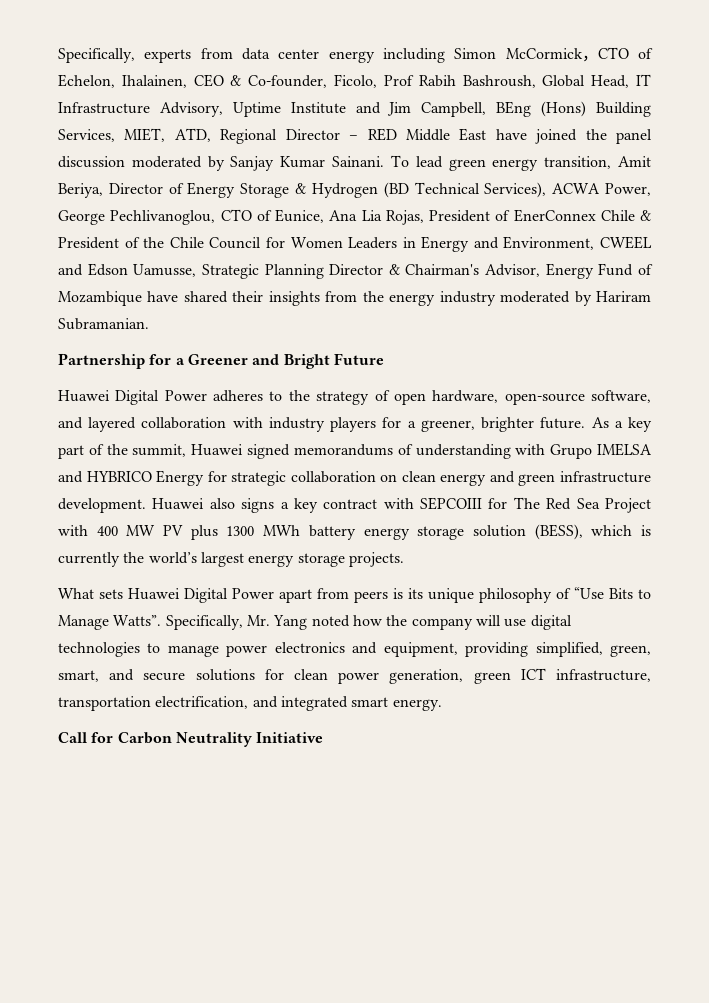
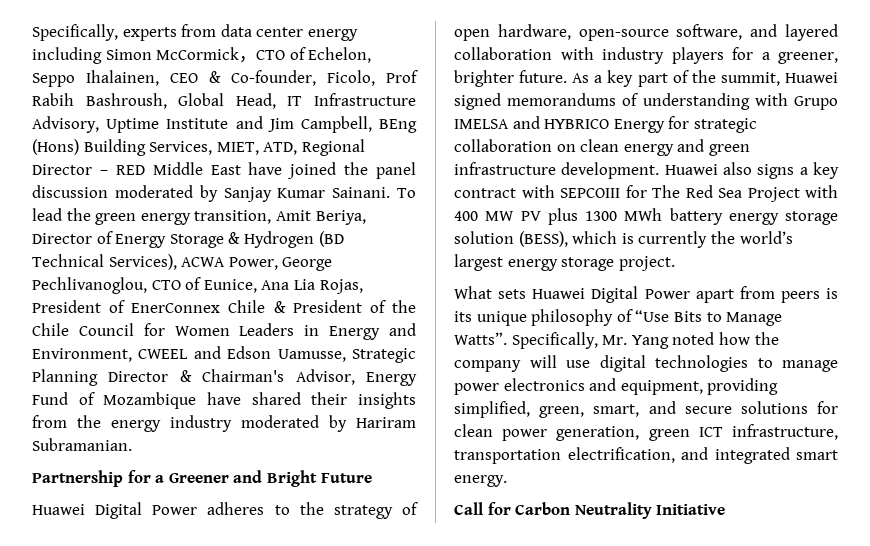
- Specifically, experts from data center energy including Simon McCormick，CTO of Echelon, Ihalainen, CEO & Co-founder, Ficolo, Prof Rabih Bashroush, Global Head, IT Infrastructure Advisory, Uptime Institute and Jim Campbell, BEng (Hons) Building Services, MIET, ATD, Regional Director – RED Middle East have joined the panel discussion moderated by Sanjay Kumar Sainani.
+ Specifically, experts from data center energy including Simon McCormick，CTO of Echelon, Seppo Ihalainen, CEO & Co-founder, Ficolo, Prof Rabih Bashroush, Global Head, IT Infrastructure Advisory, Uptime Institute and Jim Campbell, BEng (Hons) Building Services, MIET, ATD, Regional Director – RED Middle East have joined the panel discussion moderated by Sanjay Kumar Sainani.
- To lead green energy transition, Amit Beriya, Director of Energy Storage & Hydrogen (BD Technical Services), ACWA Power, George Pechlivanoglou, CTO of Eunice, Ana Lia Rojas, President of EnerConnex Chile & President of the Chile Council for Women Leaders in Energy and Environment, CWEEL and Edson Uamusse, Strategic Planning Director & Chairman's Advisor, Energy Fund of Mozambique have shared their insights from the energy industry moderated by Hariram Subramanian.
+ To lead the green energy transition, Amit Beriya, Director of Energy Storage & Hydrogen (BD Technical Services), ACWA Power, George Pechlivanoglou, CTO of Eunice, Ana Lia Rojas, President of EnerConnex Chile & President of the Chile Council for Women Leaders in Energy and Environment, CWEEL and Edson Uamusse, Strategic Planning Director & Chairman's Advisor, Energy Fund of Mozambique have shared their insights from the energy industry moderated by Hariram Subramanian.
- Huawei also signs a key contract with SEPCOIII for The Red Sea Project with 400 MW PV plus 1300 MWh battery energy storage solution (BESS), which is currently the world’s largest energy storage projects.
+ Huawei also signs a key contract with SEPCOIII for The Red Sea Project with 400 MW PV plus 1300 MWh battery energy storage solution (BESS), which is currently the world’s largest energy storage project.

